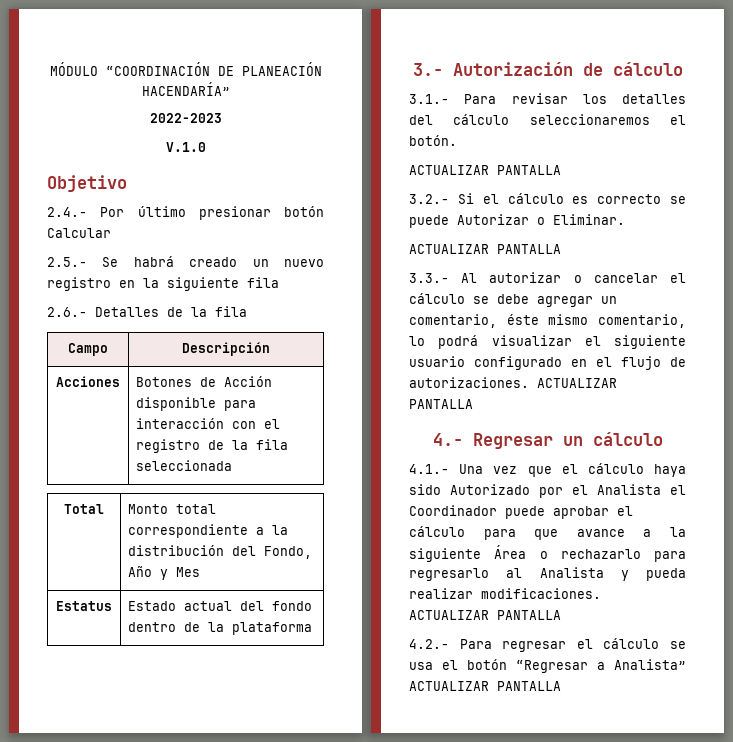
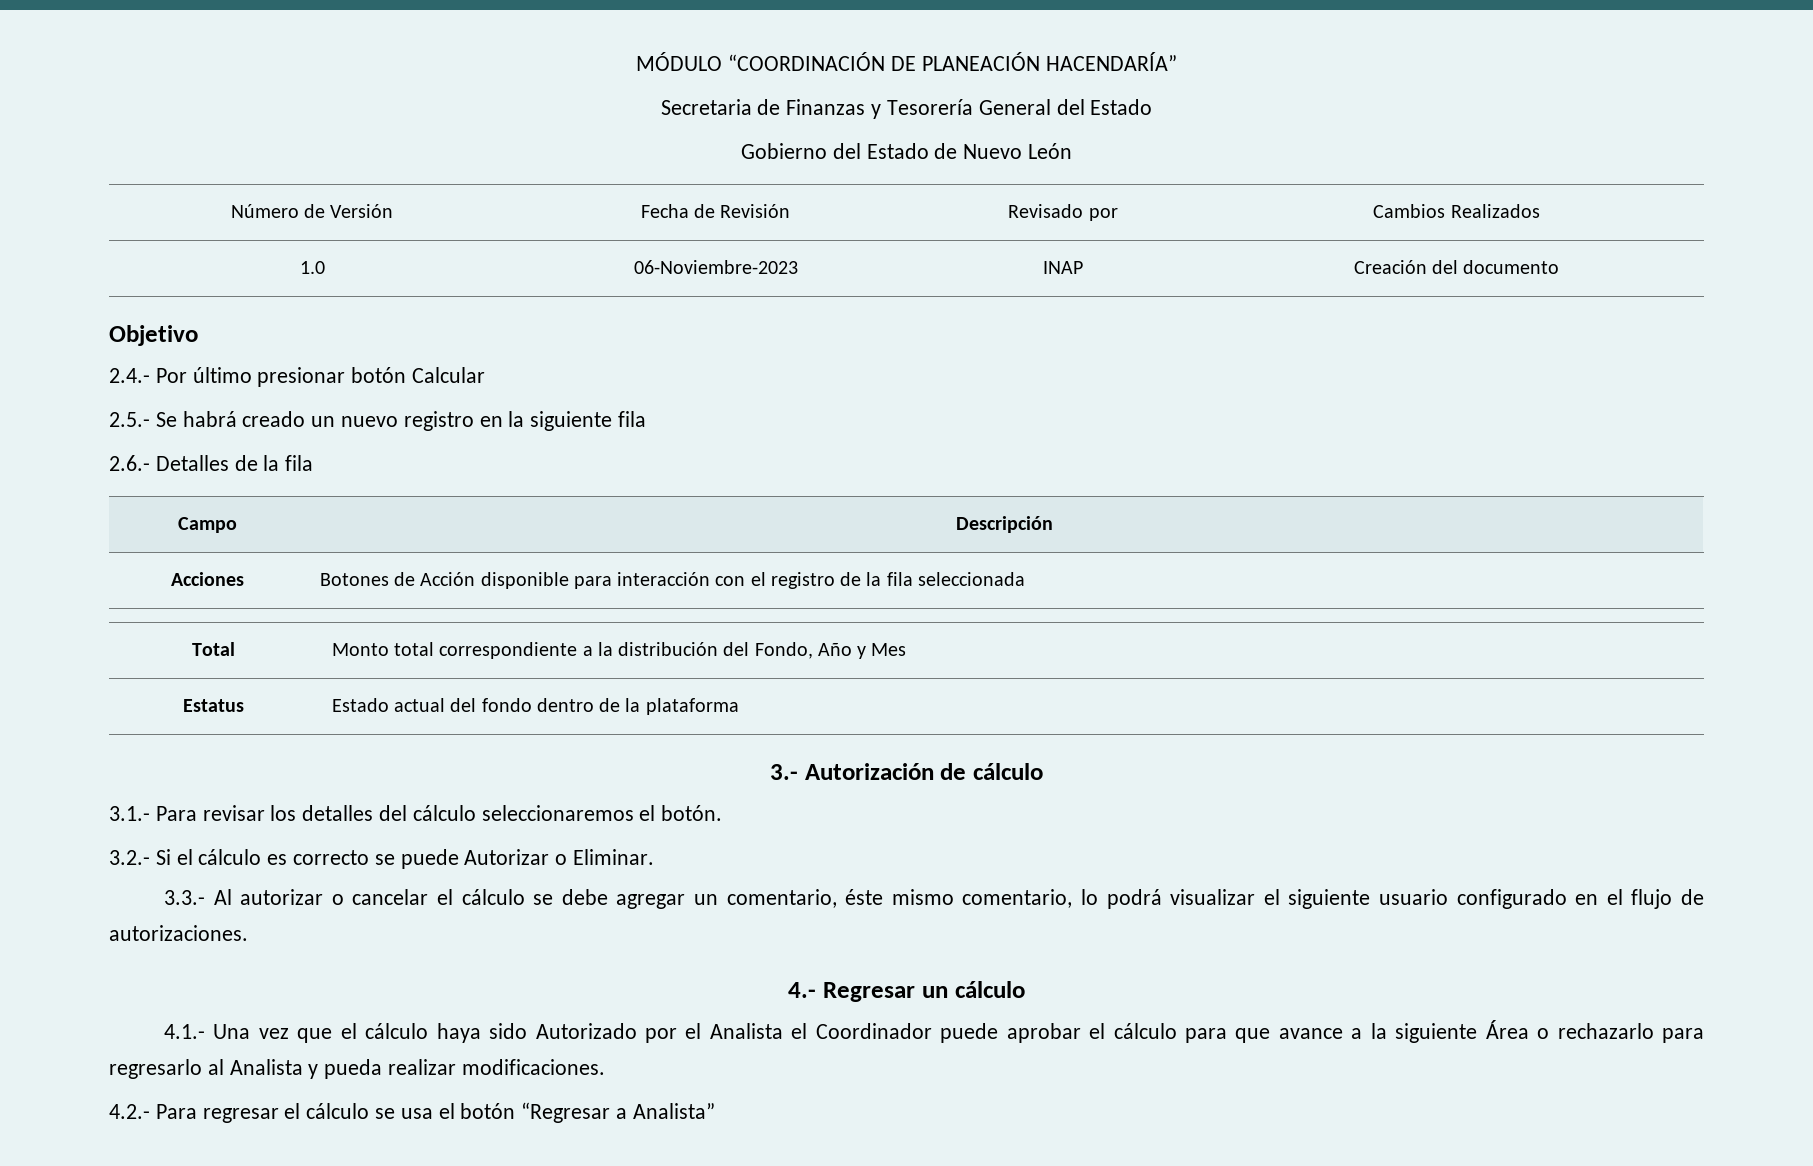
- 2022-2023
- V.1.0
+ Secretaria de Finanzas y Tesorería General del Estado
+ Gobierno del Estado de Nuevo León
+ Número de Versión | Fecha de Revisión | Revisado por | Cambios Realizados
+ 1.0 | 06-Noviembre-2023 | INAP | Creación del documento
  3.1.- Para revisar los detalles del cálculo seleccionaremos el botón.
- ACTUALIZAR PANTALLA
  3.2.- Si el cálculo es correcto se puede Autorizar o Eliminar.
- ACTUALIZAR PANTALLA
- 3.3.- Al autorizar o cancelar el cálculo se debe agregar un comentario, éste mismo comentario, lo podrá visualizar el siguiente usuario configurado en el flujo de autorizaciones. ACTUALIZAR PANTALLA
+ 3.3.- Al autorizar o cancelar el cálculo se debe agregar un comentario, éste mismo comentario, lo podrá visualizar el siguiente usuario configurado en el flujo de autorizaciones.
- 4.1.- Una vez que el cálculo haya sido Autorizado por el Analista el Coordinador puede aprobar el cálculo para que avance a la siguiente Área o rechazarlo para regresarlo al Analista y pueda realizar modificaciones. ACTUALIZAR PANTALLA
+ 4.1.- Una vez que el cálculo haya sido Autorizado por el Analista el Coordinador puede aprobar el cálculo para que avance a la siguiente Área o rechazarlo para regresarlo al Analista y pueda realizar modificaciones.
- 4.2.- Para regresar el cálculo se usa el botón “Regresar a Analista” ACTUALIZAR PANTALLA
+ 4.2.- Para regresar el cálculo se usa el botón “Regresar a Analista”

